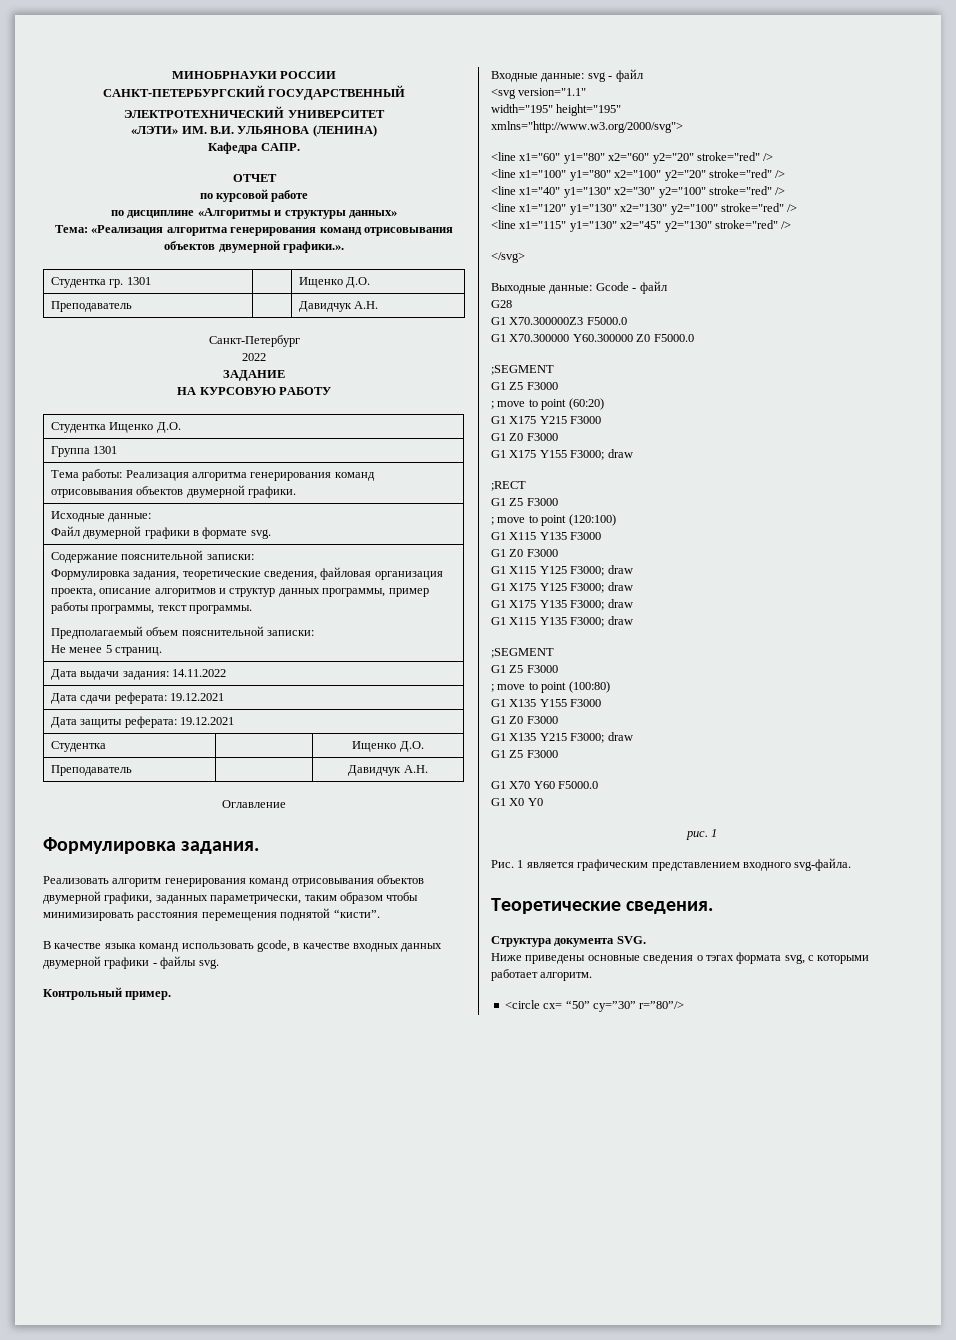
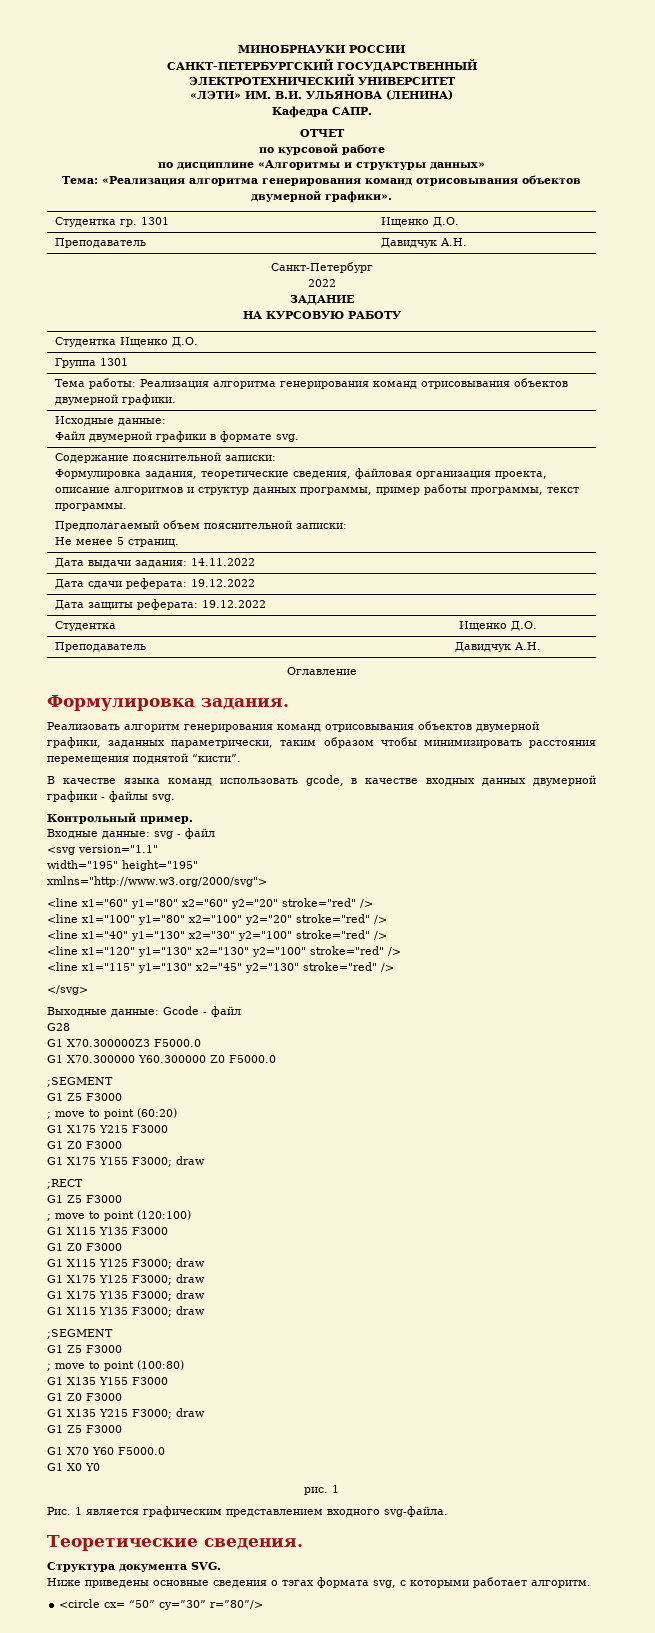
- Тема: «Реализация алгоритма генерирования команд отрисовывания объектов двумерной графики.».
+ Тема: «Реализация алгоритма генерирования команд отрисовывания объектов двумерной графики».
- Дата сдачи реферата: 19.12.2021
+ Дата сдачи реферата: 19.12.2022
- Дата защиты реферата: 19.12.2021
+ Дата защиты реферата: 19.12.2022

